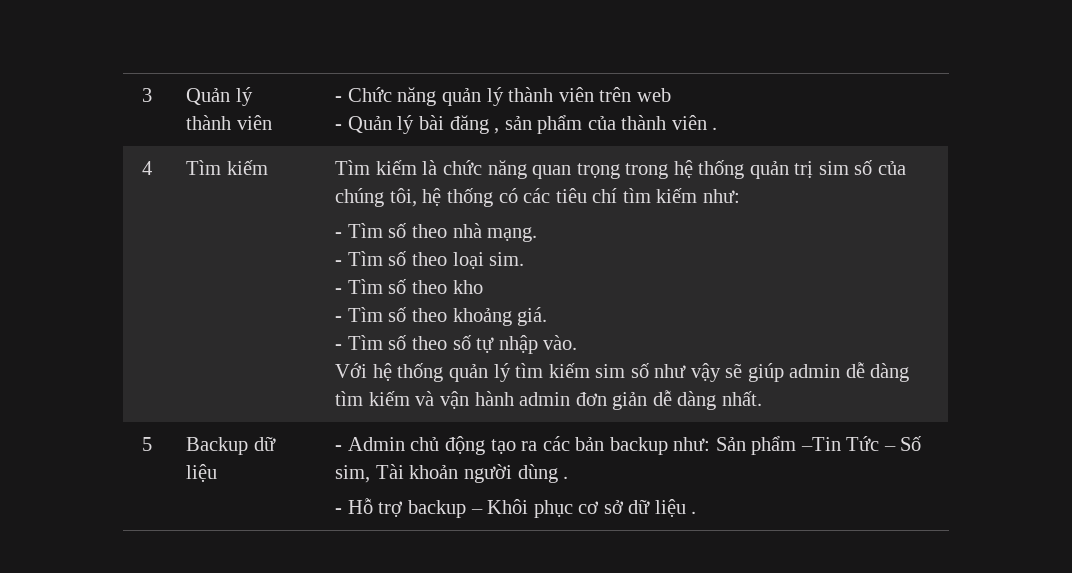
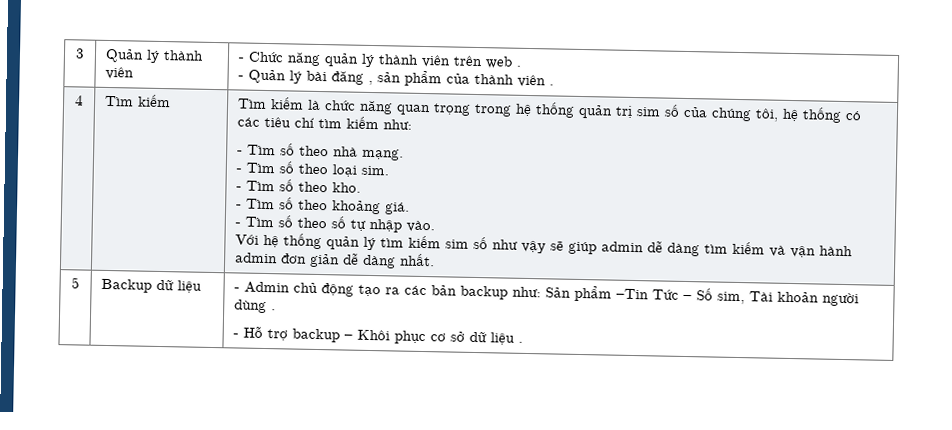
- 3 | Quản lý thành viên | - Chức năng quản lý thành viên trên web
+ 3 | Quản lý thành viên | - Chức năng quản lý thành viên trên web .
- - Tìm số theo kho
+ - Tìm số theo kho.

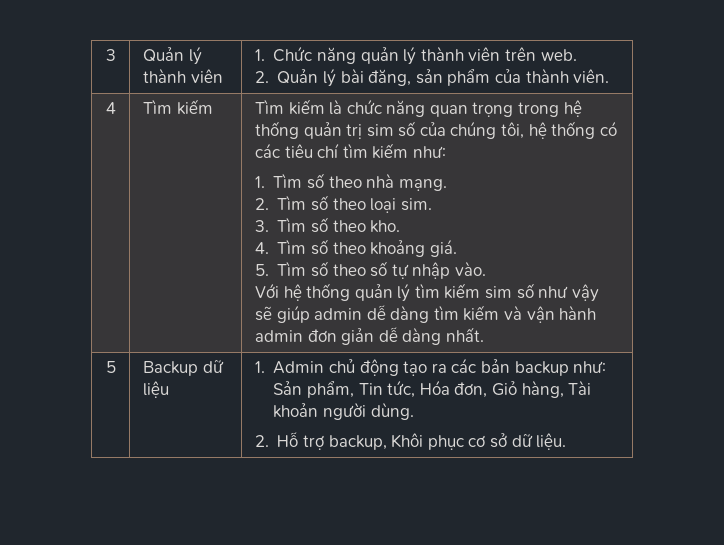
- 3 | Quản lý thành viên | - Chức năng quản lý thành viên trên web .
- - Quản lý bài đăng , sản phẩm của thành viên .
+ 3 | Quản lý thành viên | 1. Chức năng quản lý thành viên trên web.
+ 2. Quản lý bài đăng, sản phẩm của thành viên.
- - Tìm số theo nhà mạng.
+ 1. Tìm số theo nhà mạng.
- - Tìm số theo loại sim.
+ 2. Tìm số theo loại sim.
- - Tìm số theo kho.
+ 3. Tìm số theo kho.
- - Tìm số theo khoảng giá.
+ 4. Tìm số theo khoảng giá.
- - Tìm số theo số tự nhập vào.
+ 5. Tìm số theo số tự nhập vào.
- 5 | Backup dữ liệu | - Admin chủ động tạo ra các bản backup như: Sản phẩm –Tin Tức – Số sim, Tài khoản người dùng .
- - Hỗ trợ backup – Khôi phục cơ sở dữ liệu .
+ 5 | Backup dữ liệu | 1. Admin chủ động tạo ra các bản backup như: Sản phẩm, Tin tức, Hóa đơn, Giỏ hàng, Tài khoản người dùng.
+ 2. Hỗ trợ backup, Khôi phục cơ sở dữ liệu.

